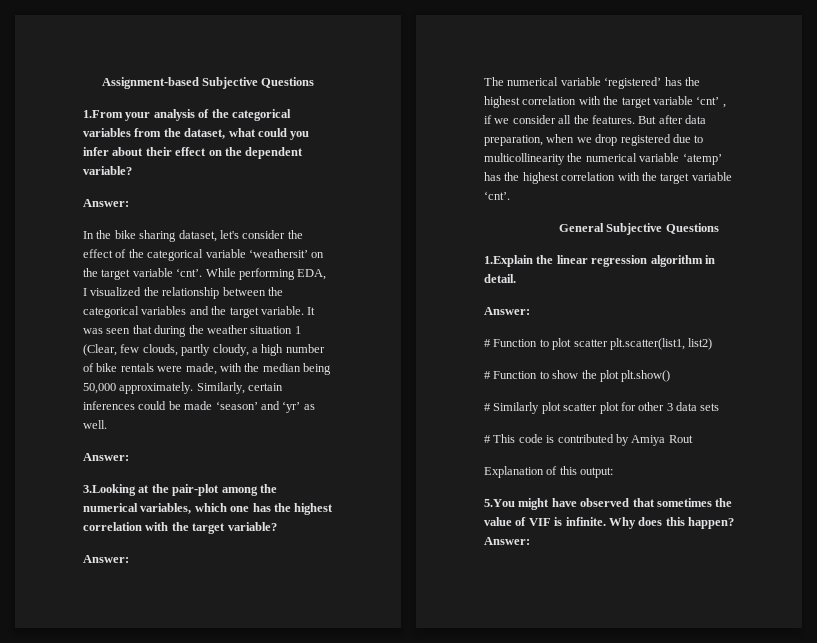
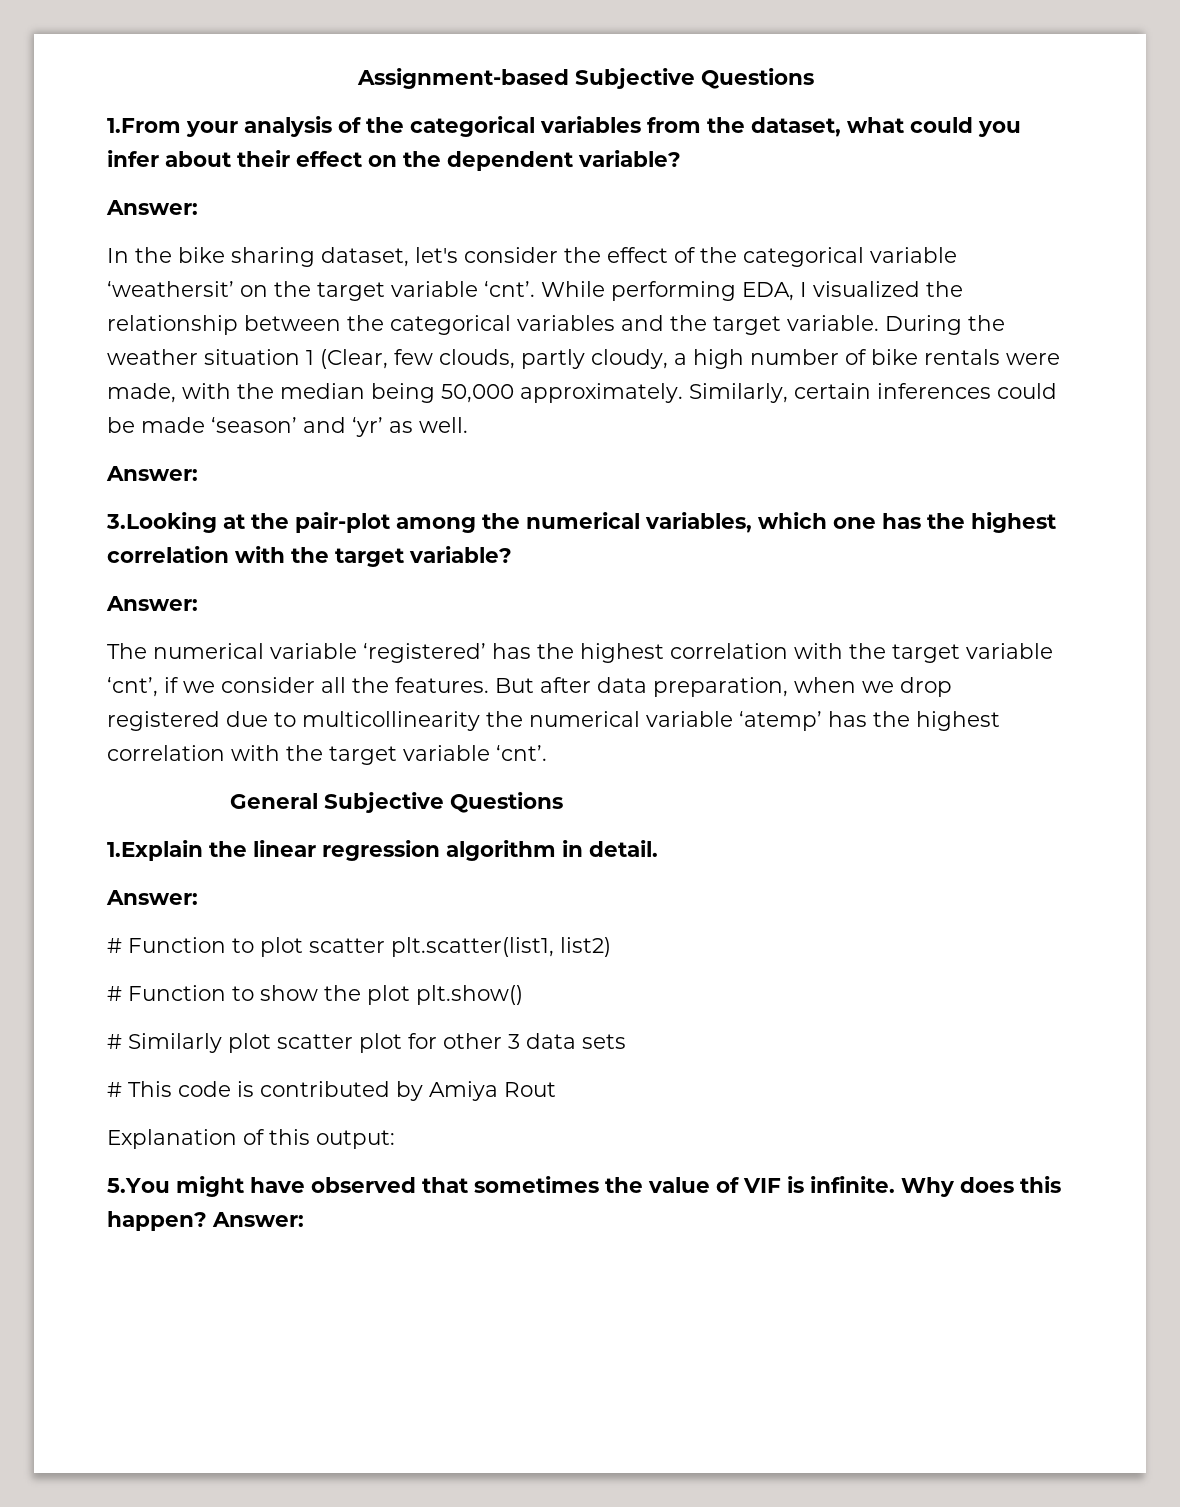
- It was seen that during the weather situation 1 (Clear, few clouds, partly cloudy, a high number of bike rentals were made, with the median being 50,000 approximately.
+ During the weather situation 1 (Clear, few clouds, partly cloudy, a high number of bike rentals were made, with the median being 50,000 approximately.
- The numerical variable ‘registered’ has the highest correlation with the target variable ‘cnt’ , if we consider all the features.
+ The numerical variable ‘registered’ has the highest correlation with the target variable ‘cnt’, if we consider all the features.

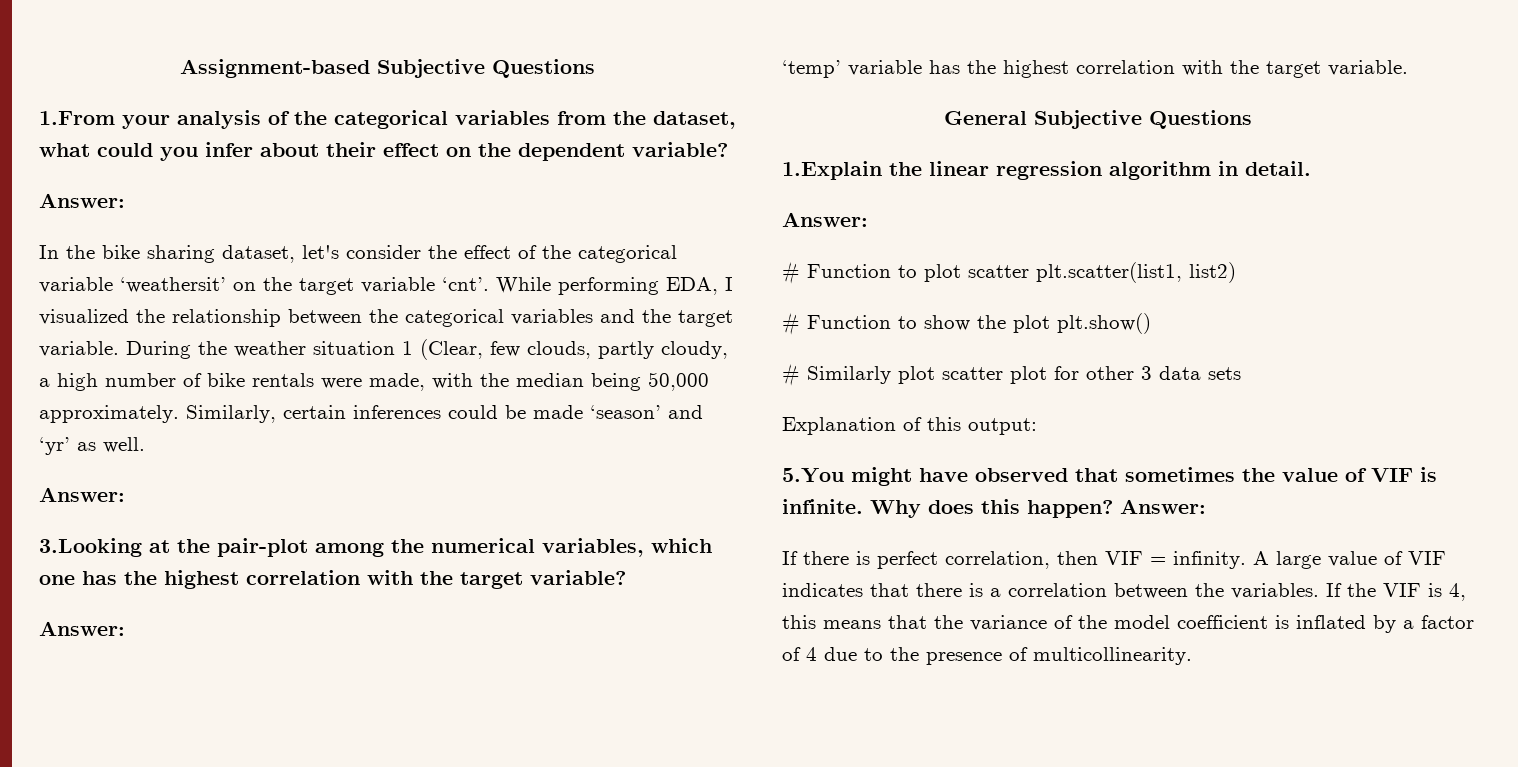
- The numerical variable ‘registered’ has the highest correlation with the target variable ‘cnt’, if we consider all the features. But after data preparation, when we drop registered due to multicollinearity the numerical variable ‘atemp’ has the highest correlation with the target variable ‘cnt’.
+ ‘temp’ variable has the highest correlation with the target variable.
- # This code is contributed by Amiya Rout
+ If there is perfect correlation, then VIF = infinity. A large value of VIF indicates that there is a correlation between the variables. If the VIF is 4, this means that the variance of the model coefficient is inflated by a factor of 4 due to the presence of multicollinearity.

